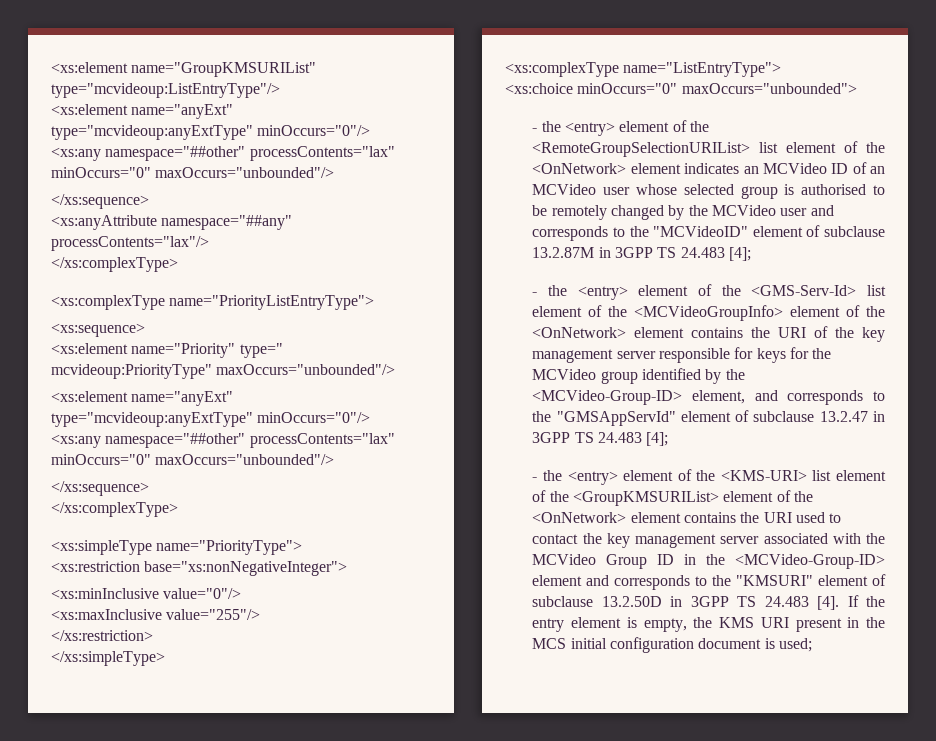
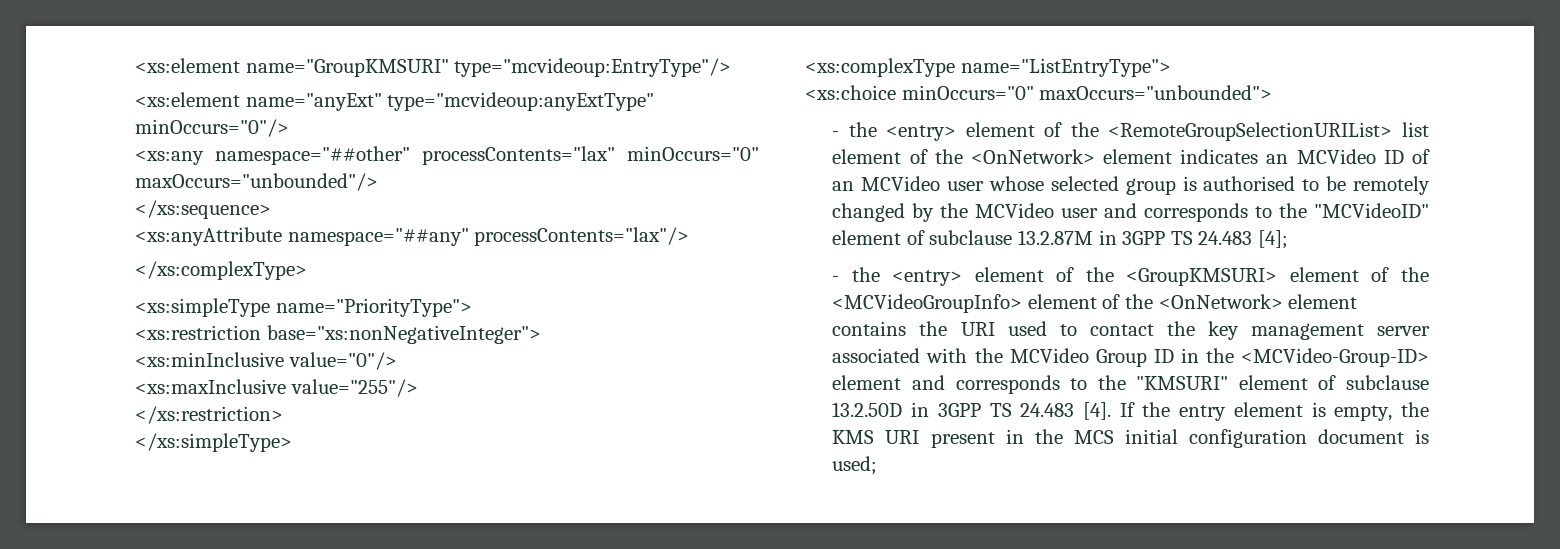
- <xs:element name="GroupKMSURIList" type="mcvideoup:ListEntryType"/>
+ <xs:element name="GroupKMSURI" type="mcvideoup:EntryType"/>
- <xs:complexType name="PriorityListEntryType">
- <xs:sequence>
- <xs:element name="Priority" type=" mcvideoup:PriorityType" maxOccurs="unbounded"/>
- <xs:element name="anyExt" type="mcvideoup:anyExtType" minOccurs="0"/>
- <xs:any namespace="##other" processContents="lax" minOccurs="0" maxOccurs="unbounded"/>
- </xs:sequence>
- </xs:complexType>
- - the <entry> element of the <GMS-Serv-Id> list element of the <MCVideoGroupInfo> element of the <OnNetwork> element contains the URI of the key management server responsible for keys for the MCVideo group identified by the <MCVideo-Group-ID> element, and corresponds to the "GMSAppServId" element of subclause 13.2.47 in 3GPP TS 24.483 [4];
- - the <entry> element of the <KMS-URI> list element of the <GroupKMSURIList> element of the <OnNetwork> element contains the URI used to contact the key management server associated with the MCVideo Group ID in the <MCVideo-Group-ID> element and corresponds to the "KMSURI" element of subclause 13.2.50D in 3GPP TS 24.483 [4].
+ - the <entry> element of the <GroupKMSURI> element of the <MCVideoGroupInfo> element of the <OnNetwork> element contains the URI used to contact the key management server associated with the MCVideo Group ID in the <MCVideo-Group-ID> element and corresponds to the "KMSURI" element of subclause 13.2.50D in 3GPP TS 24.483 [4].

